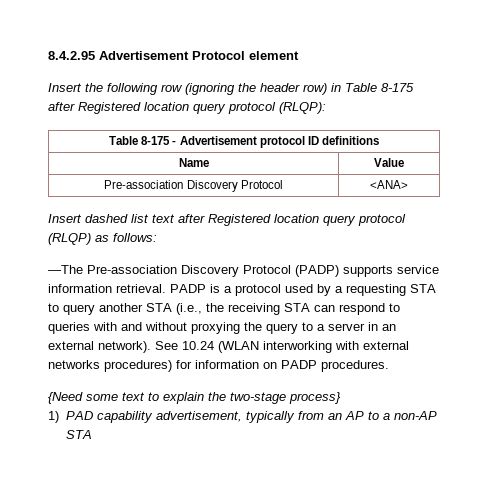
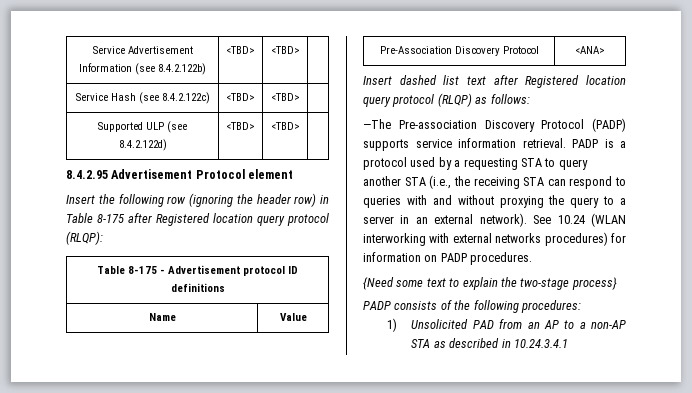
+ Service Advertisement Information (see 8.4.2.122b) | <TBD> | <TBD> |
+ Service Hash (see 8.4.2.122c) | <TBD> | <TBD> |
+ Supported ULP (see 8.4.2.122d) | <TBD> | <TBD> |
- Pre-association Discovery Protocol | <ANA>
+ Pre-Association Discovery Protocol | <ANA>
- 1) PAD capability advertisement, typically from an AP to a non-AP STA
+ PADP consists of the following procedures:
+ 1) Unsolicited PAD from an AP to a non-AP STA as described in 10.24.3.4.1

